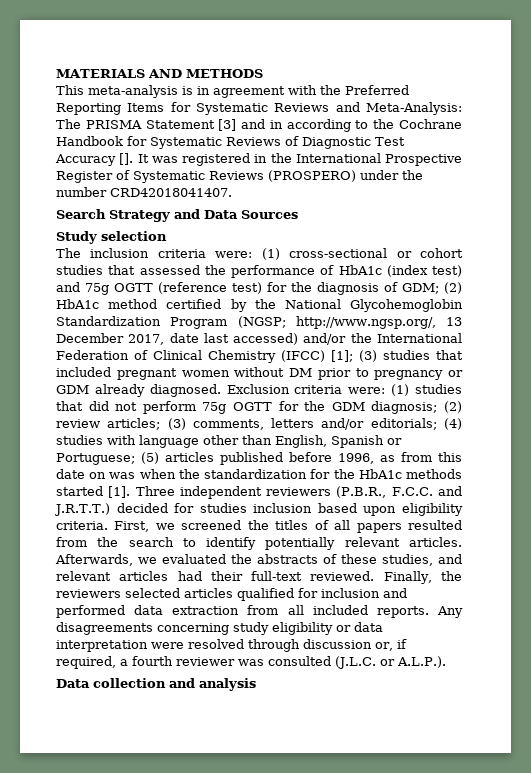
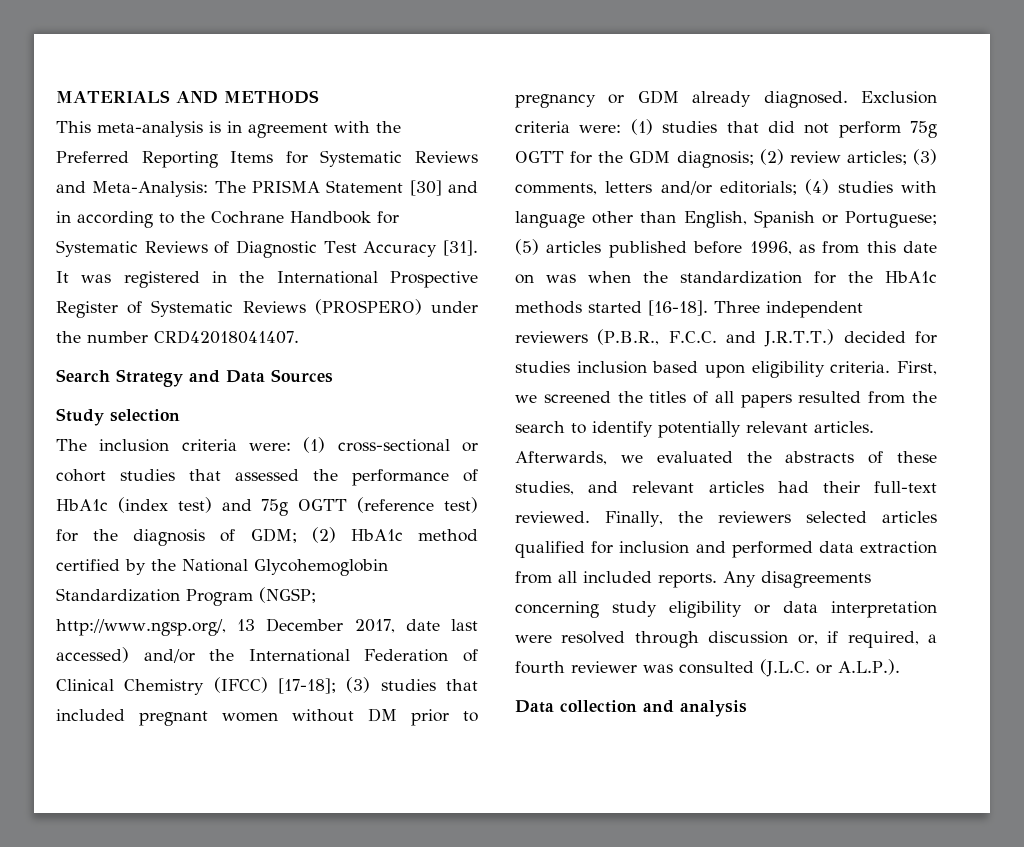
- This meta-analysis is in agreement with the Preferred Reporting Items for Systematic Reviews and Meta-Analysis: The PRISMA Statement [3] and in according to the Cochrane Handbook for Systematic Reviews of Diagnostic Test Accuracy [].
+ This meta-analysis is in agreement with the Preferred Reporting Items for Systematic Reviews and Meta-Analysis: The PRISMA Statement [30] and in according to the Cochrane Handbook for Systematic Reviews of Diagnostic Test Accuracy [31].
- http://www.ngsp.org/, 13 December 2017, date last accessed) and/or the International Federation of Clinical Chemistry (IFCC) [1];
+ http://www.ngsp.org/, 13 December 2017, date last accessed) and/or the International Federation of Clinical Chemistry (IFCC) [17-18];
- Exclusion criteria were: (1) studies that did not perform 75g OGTT for the GDM diagnosis; (2) review articles; (3) comments, letters and/or editorials; (4) studies with language other than English, Spanish or Portuguese; (5) articles published before 1996, as from this date on was when the standardization for the HbA1c methods started [1].
+ Exclusion criteria were: (1) studies that did not perform 75g OGTT for the GDM diagnosis; (2) review articles; (3) comments, letters and/or editorials; (4) studies with language other than English, Spanish or Portuguese; (5) articles published before 1996, as from this date on was when the standardization for the HbA1c methods started [16-18].

